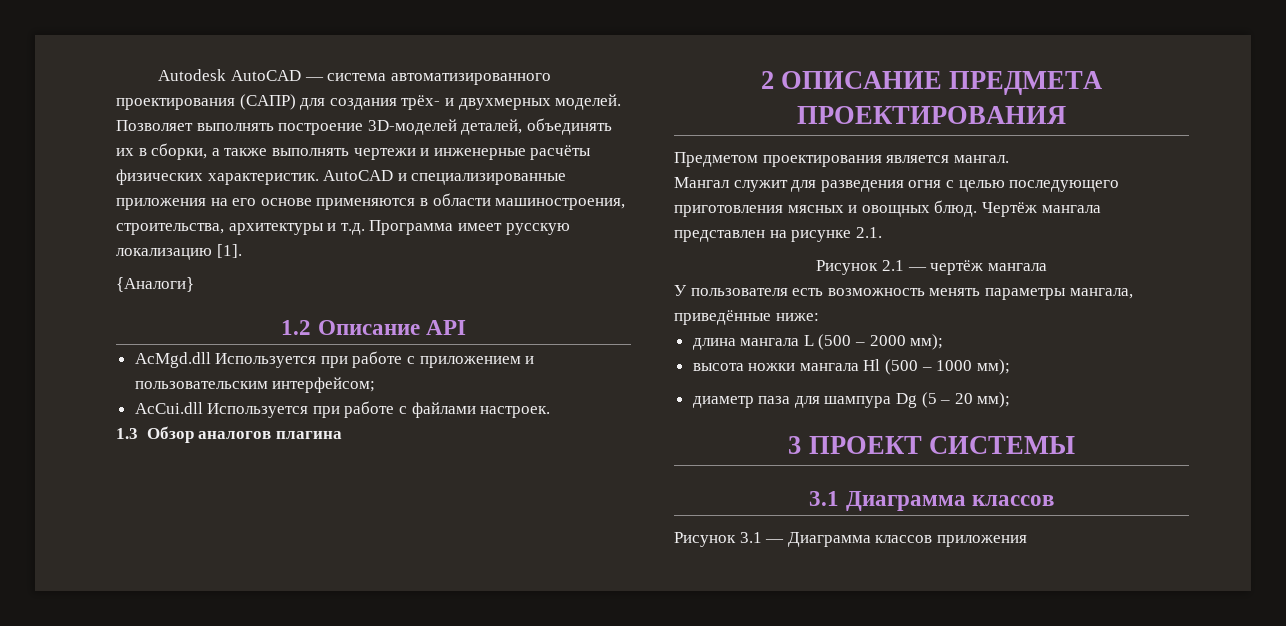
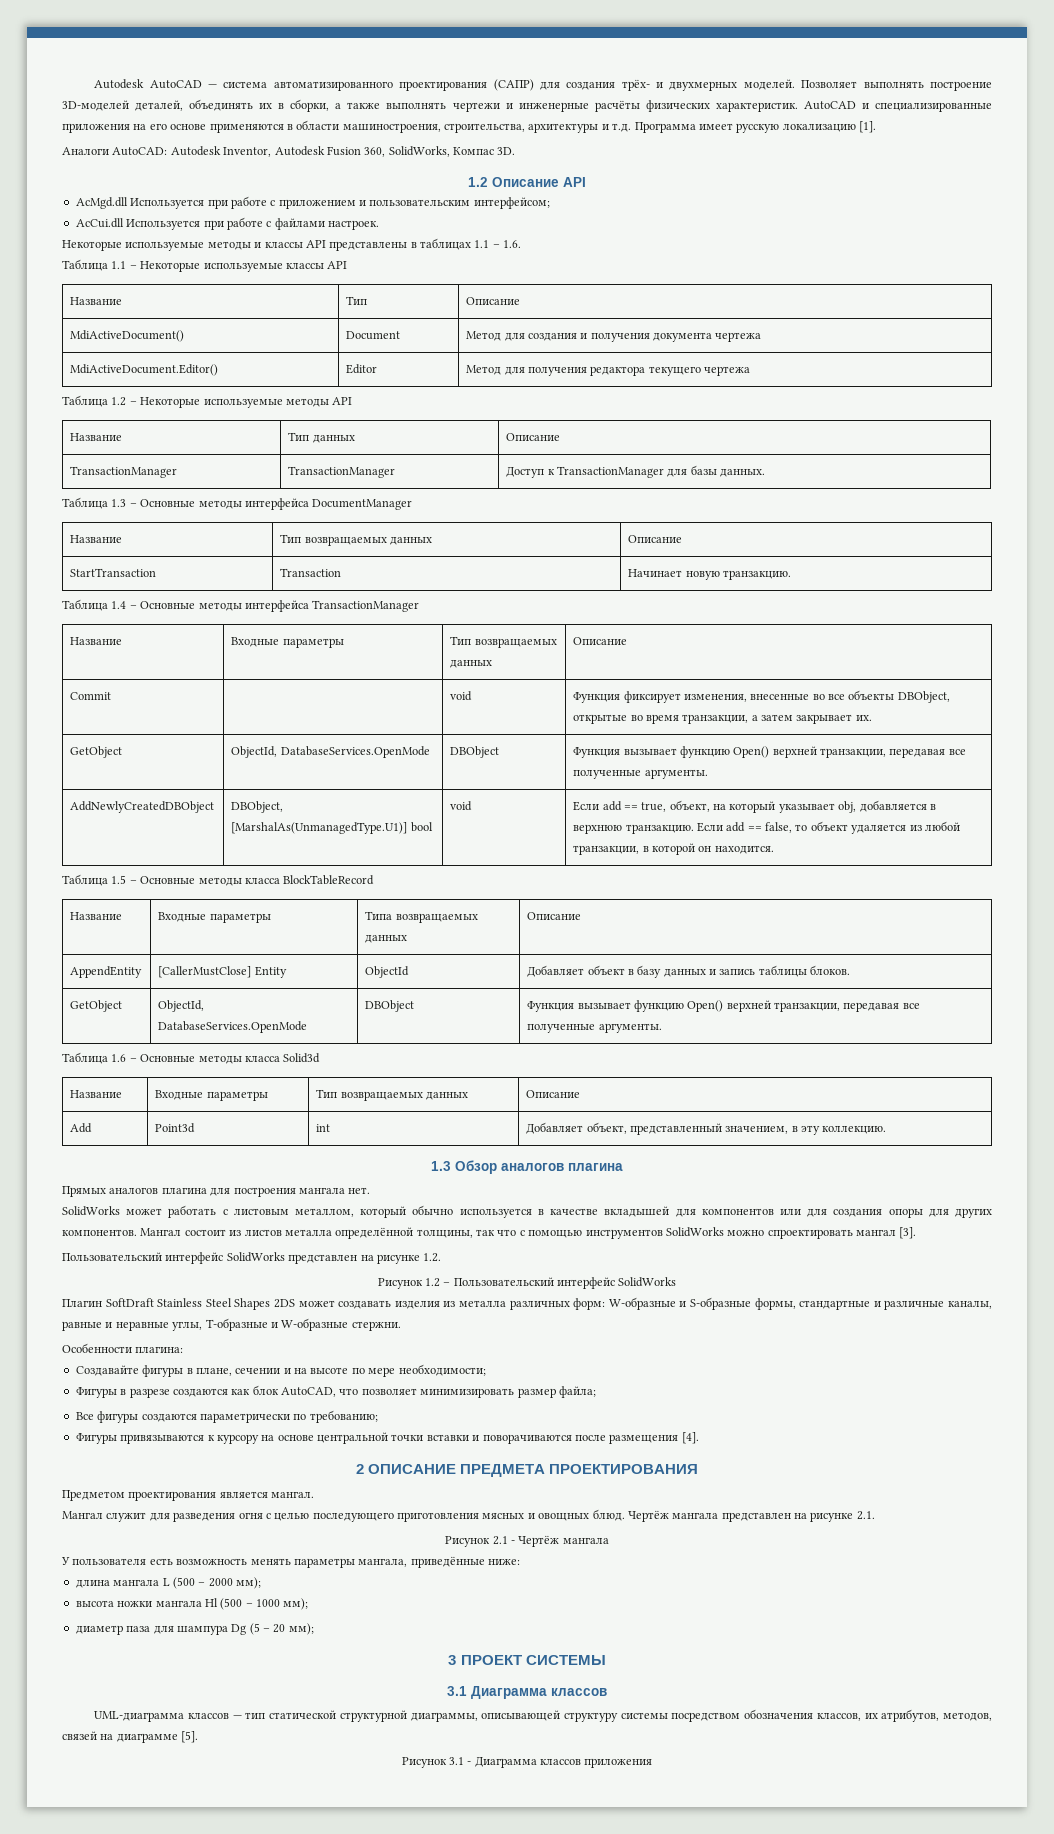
- {Аналоги}
+ Аналоги AutoCAD: Autodesk Inventor, Autodesk Fusion 360, SolidWorks, Компас 3D.
+ Некоторые используемые методы и классы API представлены в таблицах 1.1 – 1.6.
+ Таблица 1.1 – Некоторые используемые классы API
+ Название | Тип | Описание
+ MdiActiveDocument() | Document | Метод для создания и получения документа чертежа
+ MdiActiveDocument.Editor() | Editor | Метод для получения редактора текущего чертежа
+ Таблица 1.2 – Некоторые используемые методы API
+ Название | Тип данных | Описание
+ TransactionManager | TransactionManager | Доступ к TransactionManager для базы данных.
+ Таблица 1.3 – Основные методы интерфейса DocumentManager
+ Название | Тип возвращаемых данных | Описание
+ StartTransaction | Transaction | Начинает новую транзакцию.
+ Таблица 1.4 – Основные методы интерфейса TransactionManager
+ Название | Входные параметры | Тип возвращаемых данных | Описание
+ Commit | | void | Функция фиксирует изменения, внесенные во все объекты DBObject, открытые во время транзакции, а затем закрывает их.
+ GetObject | ObjectId, DatabaseServices.OpenMode | DBObject | Функция вызывает функцию Open() верхней транзакции, передавая все полученные аргументы.
+ AddNewlyCreatedDBObject | DBObject, [MarshalAs(UnmanagedType.U1)] bool | void | Если add == true, объект, на который указывает obj, добавляется в верхнюю транзакцию. Если add == false, то объект удаляется из любой транзакции, в которой он находится.
+ Таблица 1.5 – Основные методы класса BlockTableRecord
+ Название | Входные параметры | Типа возвращаемых данных | Описание
+ AppendEntity | [CallerMustClose] Entity | ObjectId | Добавляет объект в базу данных и запись таблицы блоков.
+ GetObject | ObjectId, DatabaseServices.OpenMode | DBObject | Функция вызывает функцию Open() верхней транзакции, передавая все полученные аргументы.
+ Таблица 1.6 – Основные методы класса Solid3d
+ Название | Входные параметры | Тип возвращаемых данных | Описание
+ Add | Point3d | int | Добавляет объект, представленный значением, в эту коллекцию.
  1.3 Обзор аналогов плагина
+ Прямых аналогов плагина для построения мангала нет.
+ SolidWorks может работать с листовым металлом, который обычно используется в качестве вкладышей для компонентов или для создания опоры для других компонентов. Мангал состоит из листов металла определённой толщины, так что с помощью инструментов SolidWorks можно спроектировать мангал [3].
+ Пользовательский интерфейс SolidWorks представлен на рисунке 1.2.
+ Рисунок 1.2 – Пользовательский интерфейс SolidWorks
+ Плагин SoftDraft Stainless Steel Shapes 2DS может создавать изделия из металла различных форм: W-образные и S-образные формы, стандартные и различные каналы, равные и неравные углы, T-образные и W-образные стержни.
+ Особенности плагина:
+ Создавайте фигуры в плане, сечении и на высоте по мере необходимости;
+ Фигуры в разрезе создаются как блок AutoCAD, что позволяет минимизировать размер файла;
+ Все фигуры создаются параметрически по требованию;
+ Фигуры привязываются к курсору на основе центральной точки вставки и поворачиваются после размещения [4].
- Рисунок 2.1 — чертёж мангала
+ Рисунок 2.1 - Чертёж мангала
- Рисунок 3.1 — Диаграмма классов приложения
+ UML-диаграмма классов — тип статической структурной диаграммы, описывающей структуру системы посредством обозначения классов, их атрибутов, методов, связей на диаграмме [5].
+ Рисунок 3.1 - Диаграмма классов приложения

